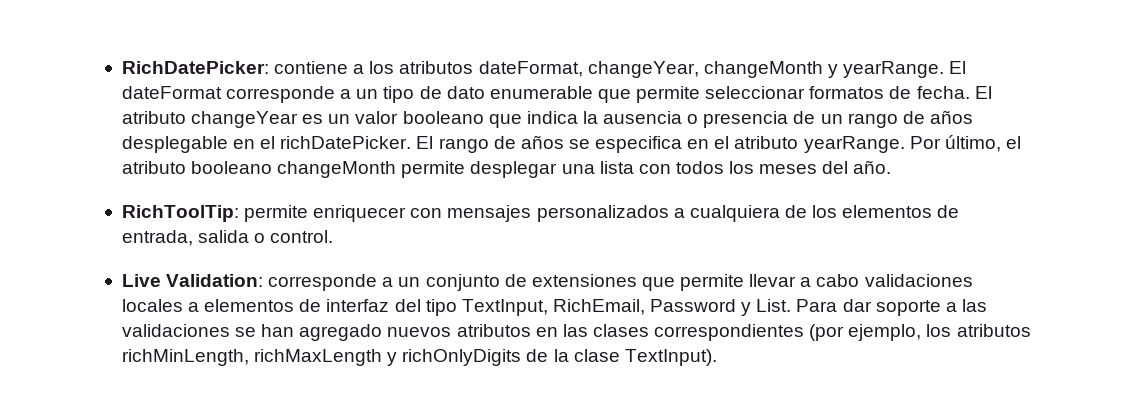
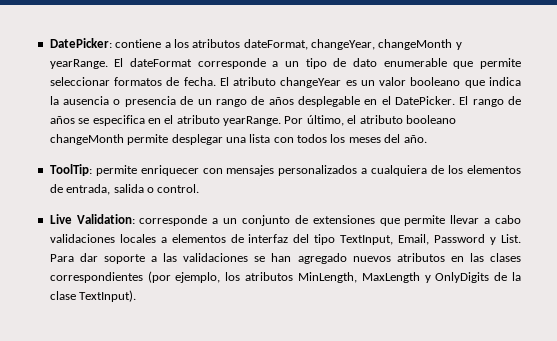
- RichDatePicker: contiene a los atributos dateFormat, changeYear, changeMonth y yearRange.
+ DatePicker: contiene a los atributos dateFormat, changeYear, changeMonth y yearRange.
- El atributo changeYear es un valor booleano que indica la ausencia o presencia de un rango de años desplegable en el richDatePicker.
+ El atributo changeYear es un valor booleano que indica la ausencia o presencia de un rango de años desplegable en el DatePicker.
- RichToolTip: permite enriquecer con mensajes personalizados a cualquiera de los elementos de entrada, salida o control.
+ ToolTip: permite enriquecer con mensajes personalizados a cualquiera de los elementos de entrada, salida o control.
- Live Validation: corresponde a un conjunto de extensiones que permite llevar a cabo validaciones locales a elementos de interfaz del tipo TextInput, RichEmail, Password y List.
+ Live Validation: corresponde a un conjunto de extensiones que permite llevar a cabo validaciones locales a elementos de interfaz del tipo TextInput, Email, Password y List.
- Para dar soporte a las validaciones se han agregado nuevos atributos en las clases correspondientes (por ejemplo, los atributos richMinLength, richMaxLength y richOnlyDigits de la clase TextInput).
+ Para dar soporte a las validaciones se han agregado nuevos atributos en las clases correspondientes (por ejemplo, los atributos MinLength, MaxLength y OnlyDigits de la clase TextInput).

